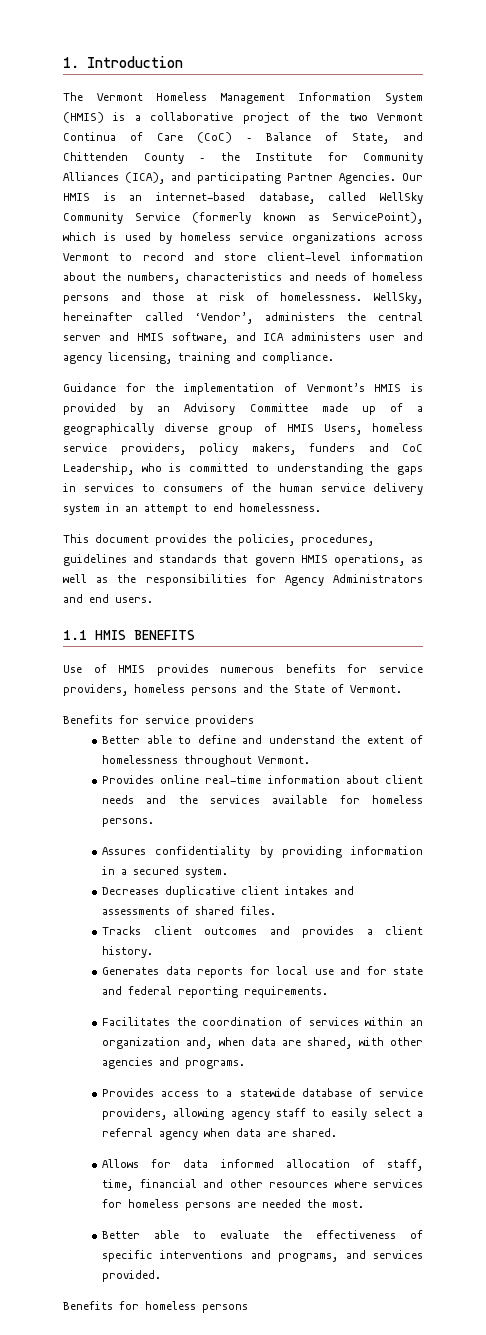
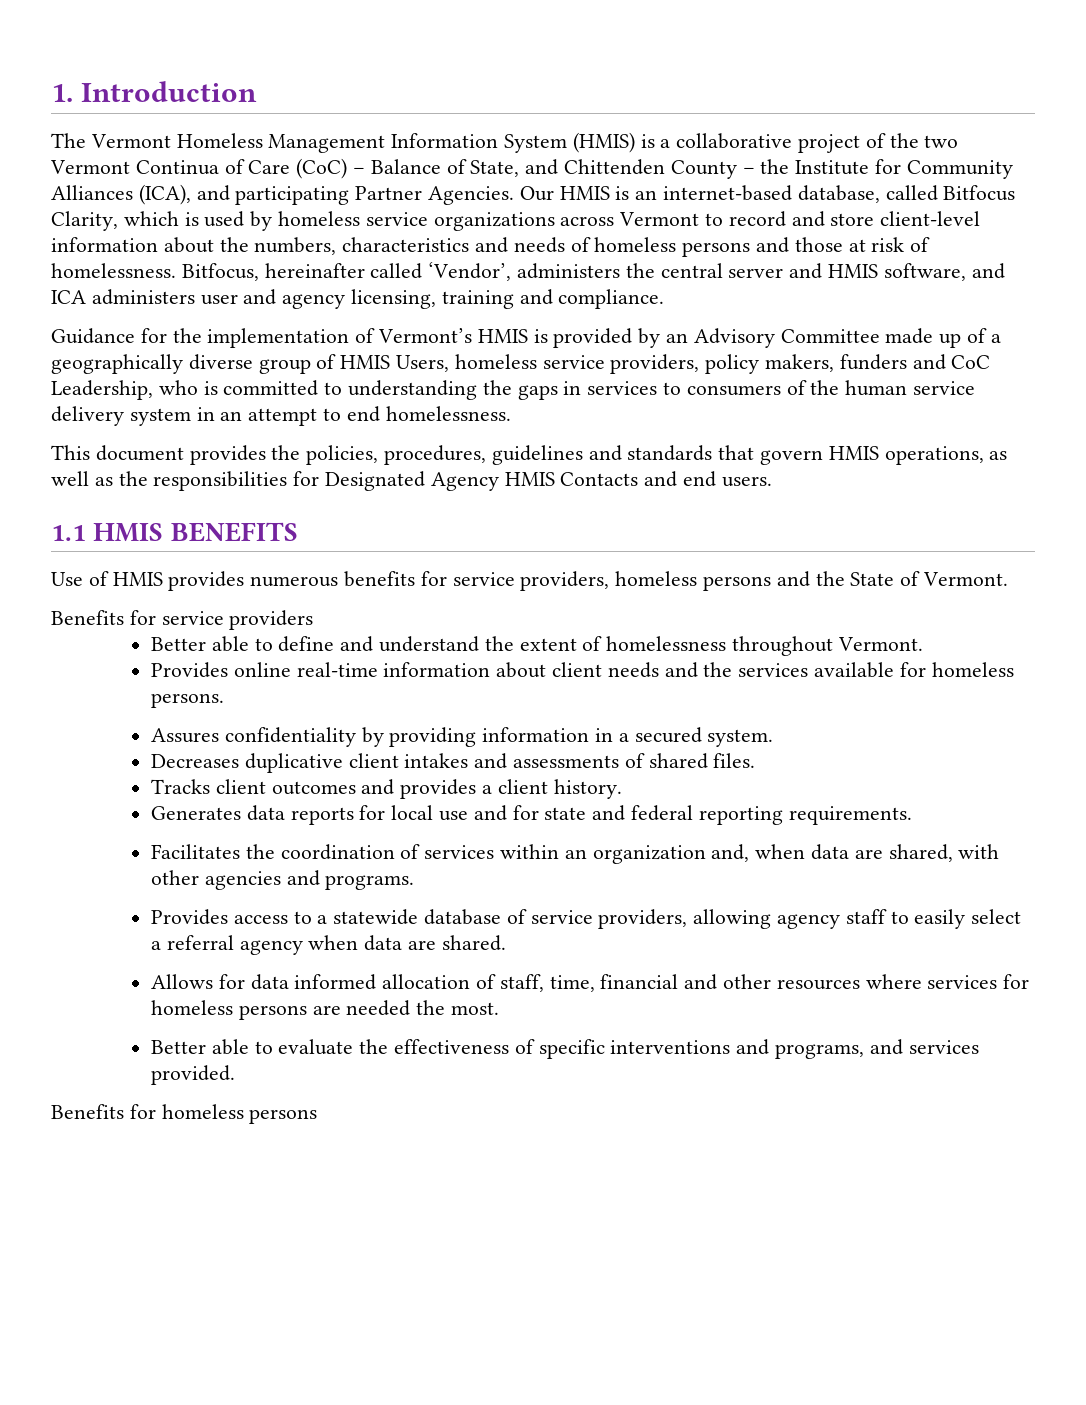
- Our HMIS is an internet-based database, called WellSky Community Service (formerly known as ServicePoint), which is used by homeless service organizations across Vermont to record and store client-level information about the numbers, characteristics and needs of homeless persons and those at risk of homelessness.
+ Our HMIS is an internet-based database, called Bitfocus Clarity, which is used by homeless service organizations across Vermont to record and store client-level information about the numbers, characteristics and needs of homeless persons and those at risk of homelessness.
- WellSky, hereinafter called ‘Vendor’, administers the central server and HMIS software, and ICA administers user and agency licensing, training and compliance.
+ Bitfocus, hereinafter called ‘Vendor’, administers the central server and HMIS software, and ICA administers user and agency licensing, training and compliance.
- This document provides the policies, procedures, guidelines and standards that govern HMIS operations, as well as the responsibilities for Agency Administrators and end users.
+ This document provides the policies, procedures, guidelines and standards that govern HMIS operations, as well as the responsibilities for Designated Agency HMIS Contacts and end users.

